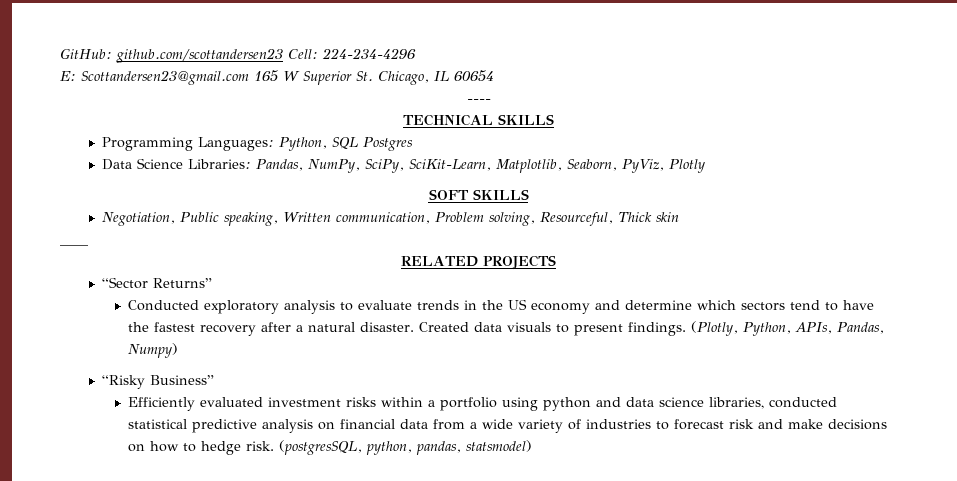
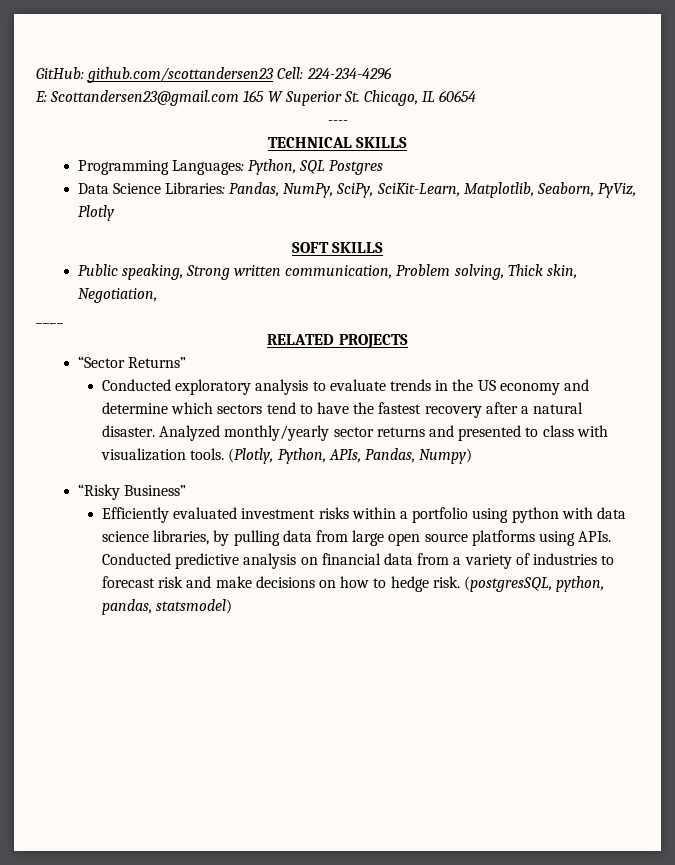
- Negotiation, Public speaking, Written communication, Problem solving, Resourceful, Thick skin
+ Public speaking, Strong written communication, Problem solving, Thick skin, Negotiation,
- Created data visuals to present findings.
+ Analyzed monthly/yearly sector returns and presented to class with visualization tools.
- Efficiently evaluated investment risks within a portfolio using python and data science libraries, conducted statistical predictive analysis on financial data from a wide variety of industries to forecast risk and make decisions on how to hedge risk.
+ Efficiently evaluated investment risks within a portfolio using python with data science libraries, by pulling data from large open source platforms using APIs. Conducted predictive analysis on financial data from a variety of industries to forecast risk and make decisions on how to hedge risk.

